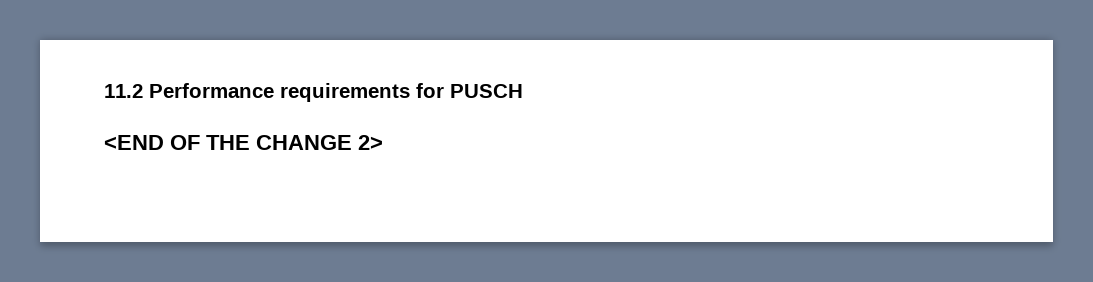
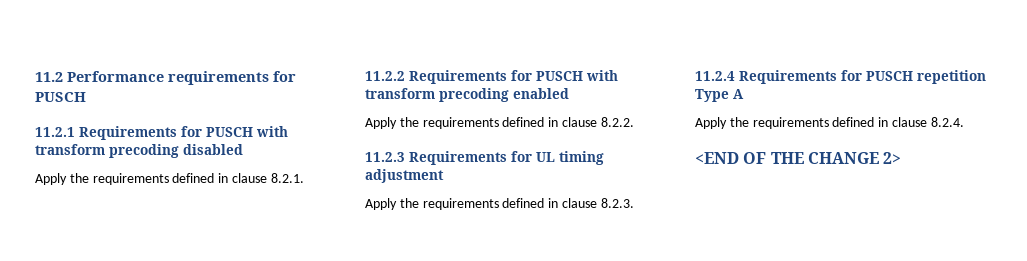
+ 11.2.1 Requirements for PUSCH with transform precoding disabled
+ Apply the requirements defined in clause 8.2.1.
+ 11.2.2 Requirements for PUSCH with transform precoding enabled
+ Apply the requirements defined in clause 8.2.2.
+ 11.2.3 Requirements for UL timing adjustment
+ Apply the requirements defined in clause 8.2.3.
+ 11.2.4 Requirements for PUSCH repetition Type A
+ Apply the requirements defined in clause 8.2.4.

